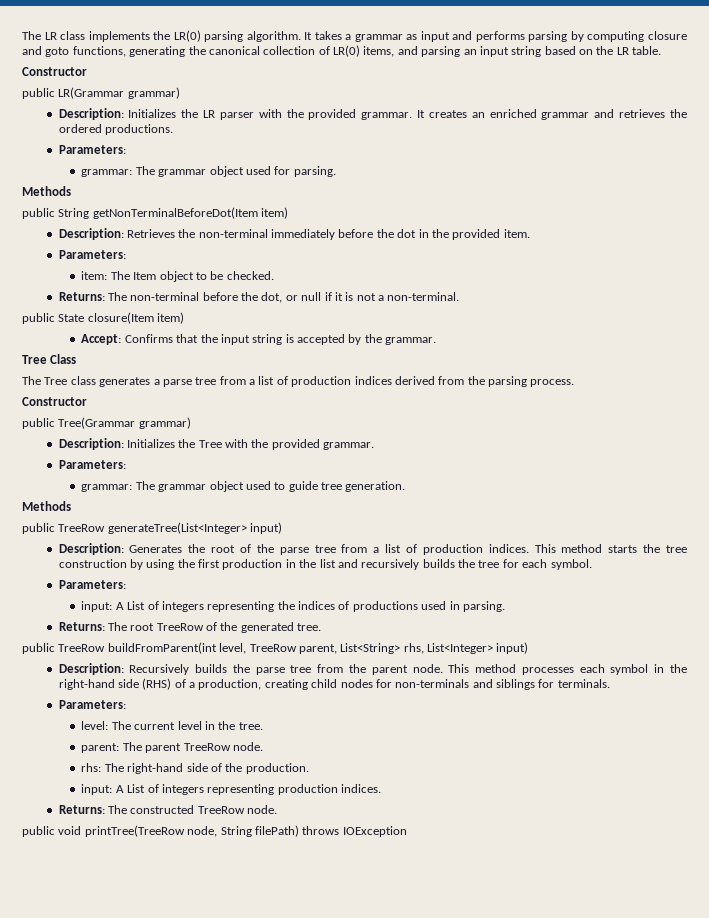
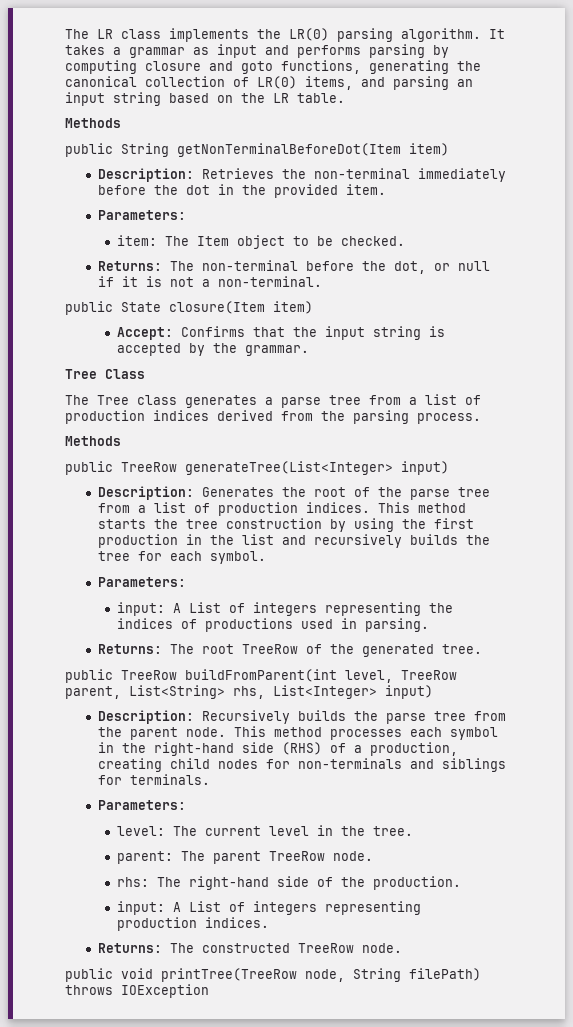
  It takes a grammar as input and performs parsing by computing closure and goto functions, generating the canonical collection of LR(0) items, and parsing an input string based on the LR table.
- Constructor
- public LR(Grammar grammar)
- Description: Initializes the LR parser with the provided grammar. It creates an enriched grammar and retrieves the ordered productions.
- Parameters:
- grammar: The grammar object used for parsing.
  The Tree class generates a parse tree from a list of production indices derived from the parsing process.
- Constructor
- public Tree(Grammar grammar)
- Description: Initializes the Tree with the provided grammar.
- Parameters:
- grammar: The grammar object used to guide tree generation.

